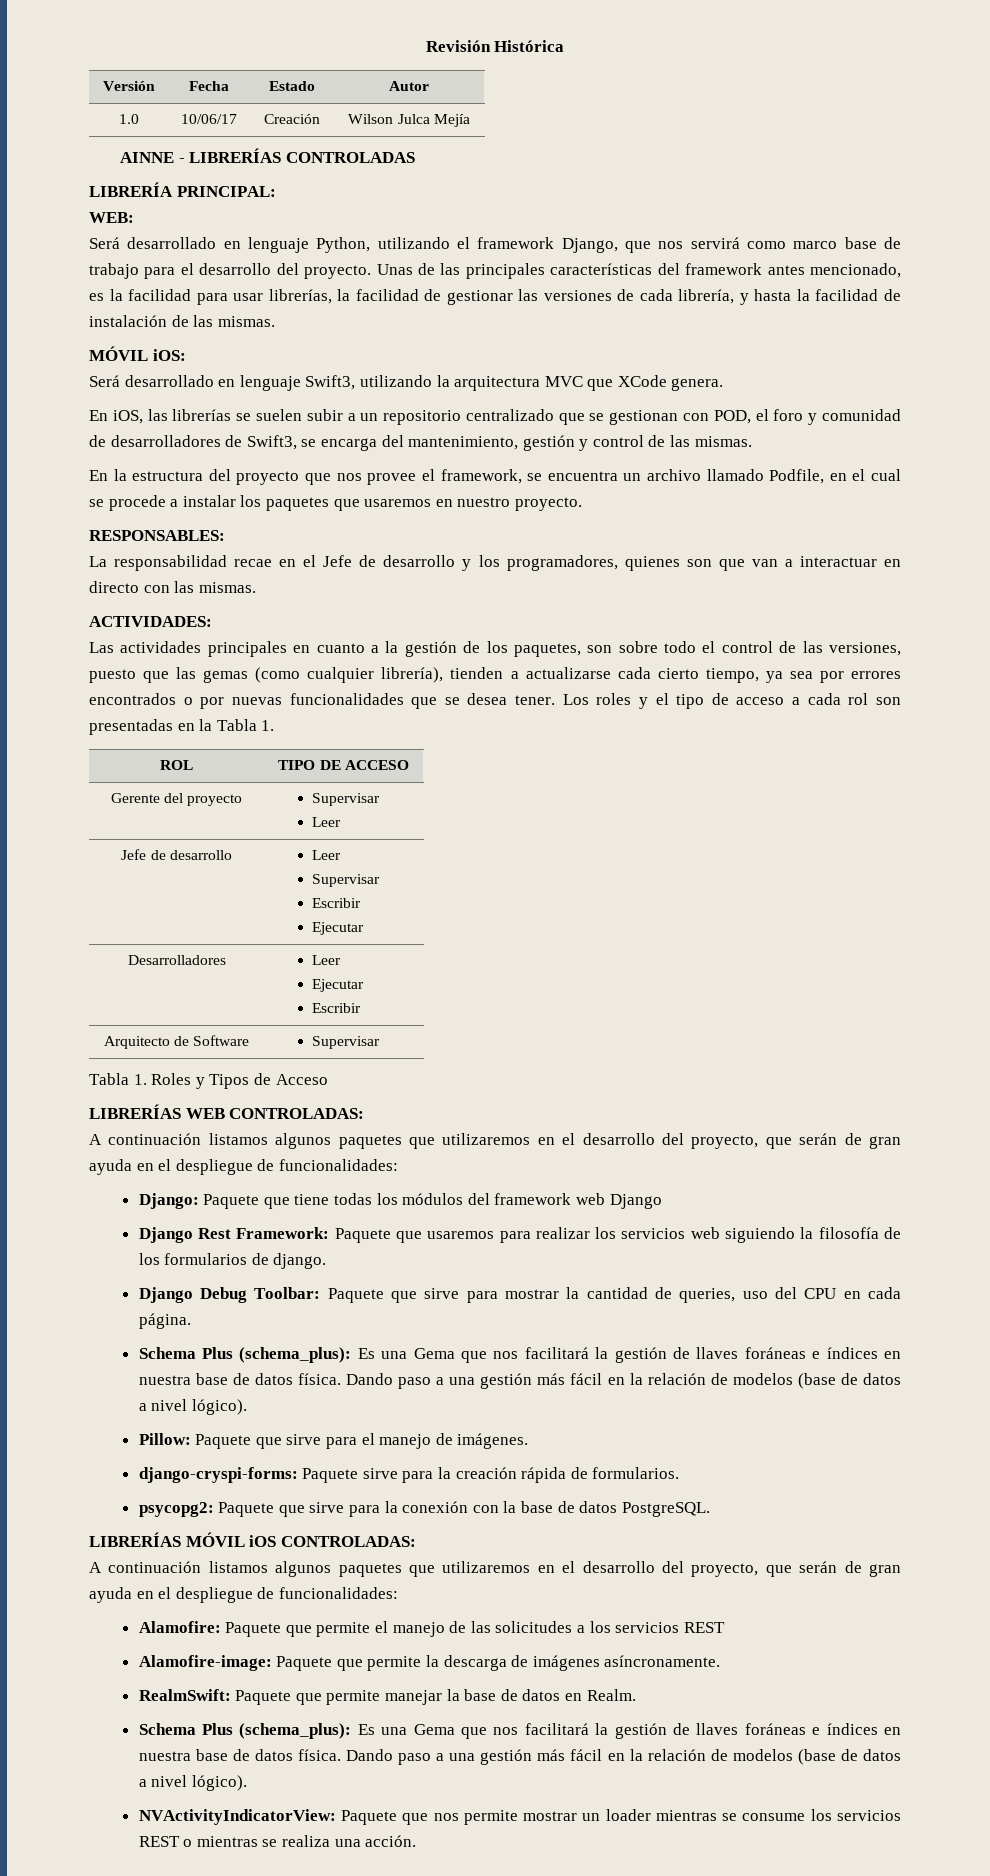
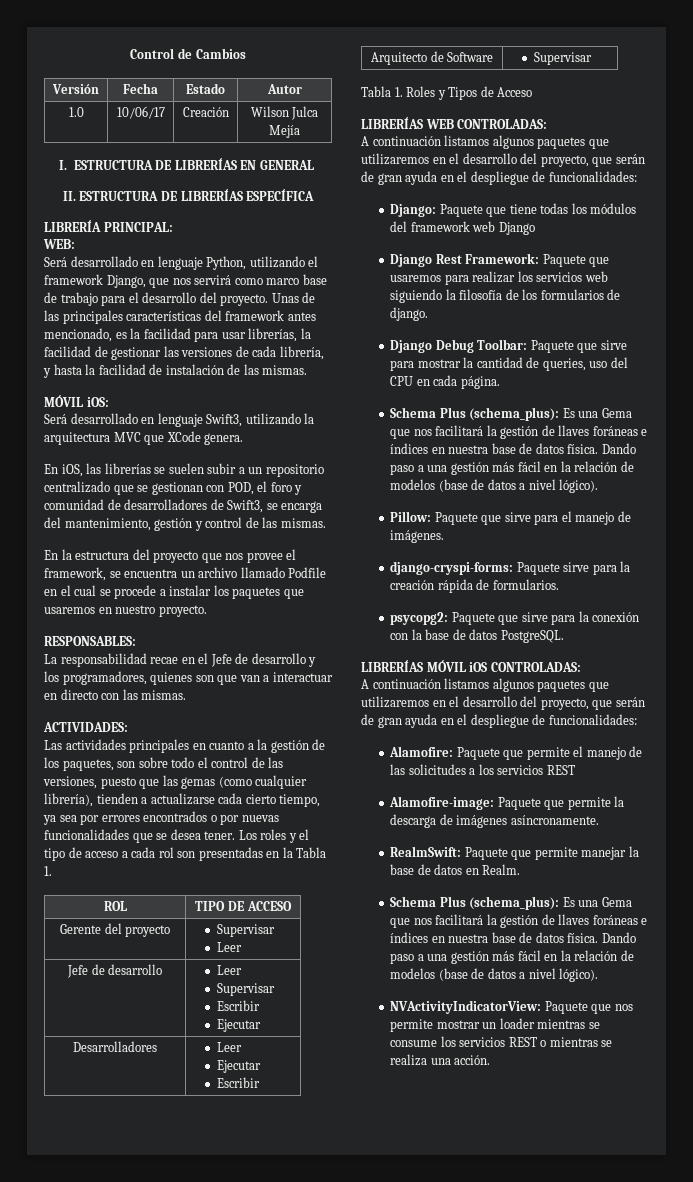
- Revisión Histórica
+ Control de Cambios
- AINNE - LIBRERÍAS CONTROLADAS
+ I. ESTRUCTURA DE LIBRERÍAS EN GENERAL
+ II. ESTRUCTURA DE LIBRERÍAS ESPECÍFICA
- En la estructura del proyecto que nos provee el framework, se encuentra un archivo llamado Podfile, en el cual se procede a instalar los paquetes que usaremos en nuestro proyecto.
+ En la estructura del proyecto que nos provee el framework, se encuentra un archivo llamado Podfile en el cual se procede a instalar los paquetes que usaremos en nuestro proyecto.

